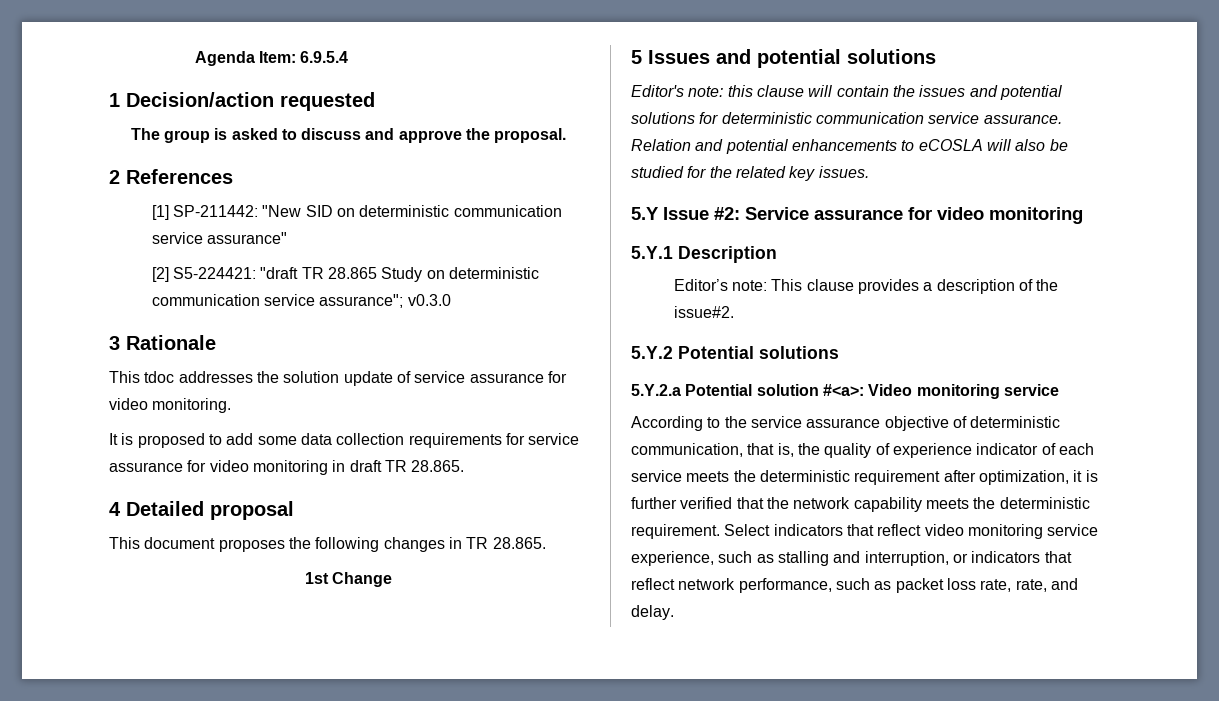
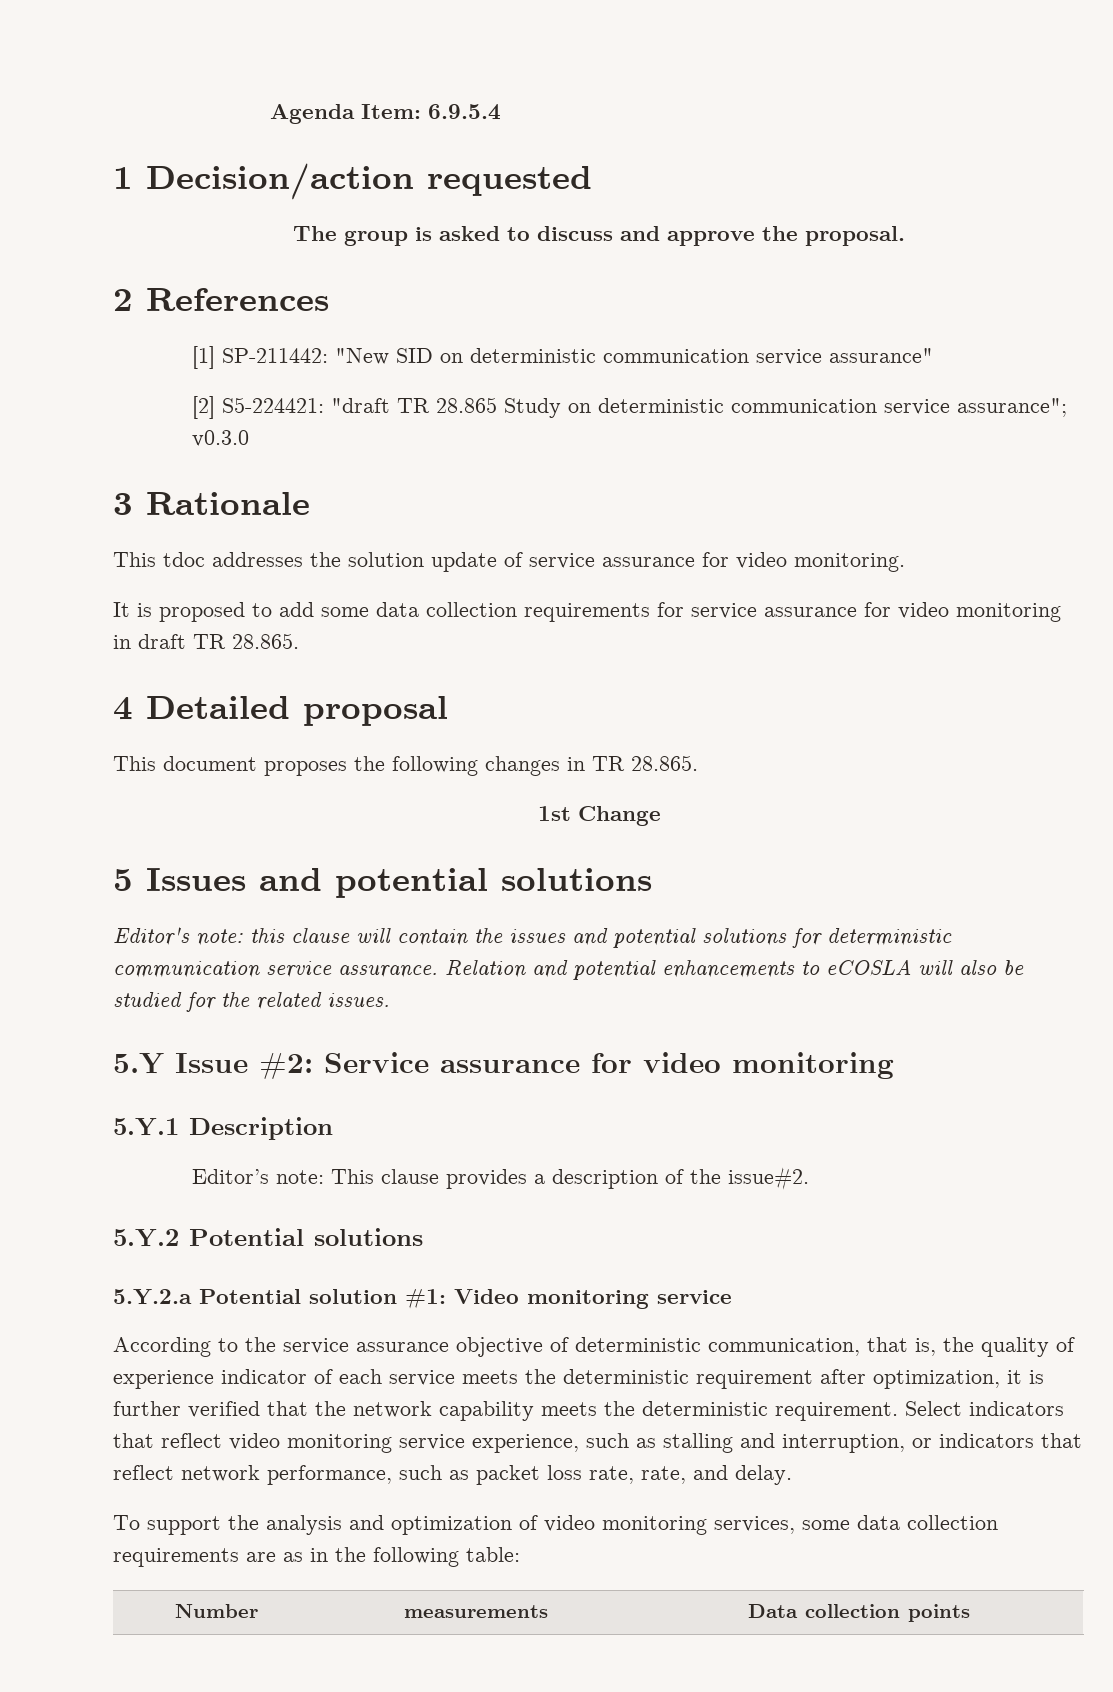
- Relation and potential enhancements to eCOSLA will also be studied for the related key issues.
+ Relation and potential enhancements to eCOSLA will also be studied for the related issues.
- 5.Y.2.a Potential solution #<a>: Video monitoring service
+ 5.Y.2.a Potential solution #1: Video monitoring service
+ To support the analysis and optimization of video monitoring services, some data collection requirements are as in the following table:
+ Number | measurements | Data collection points

